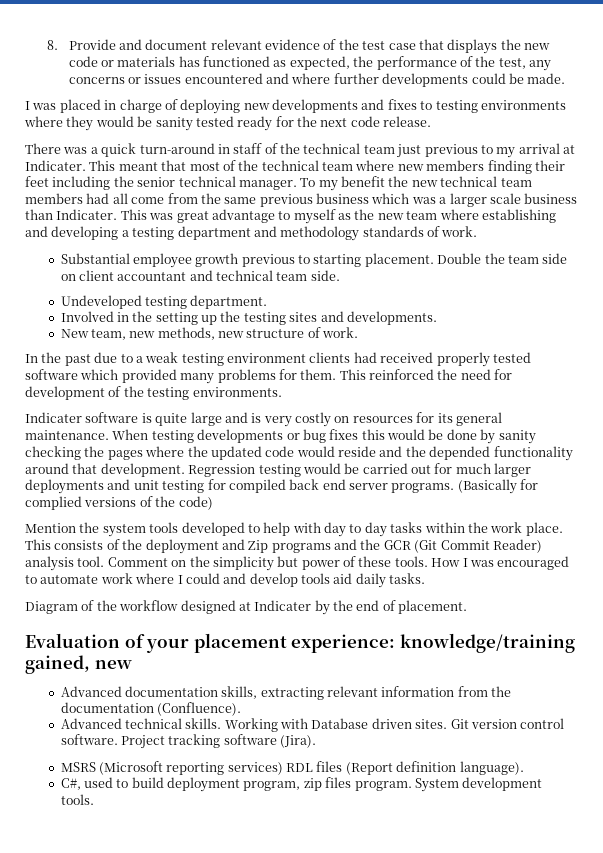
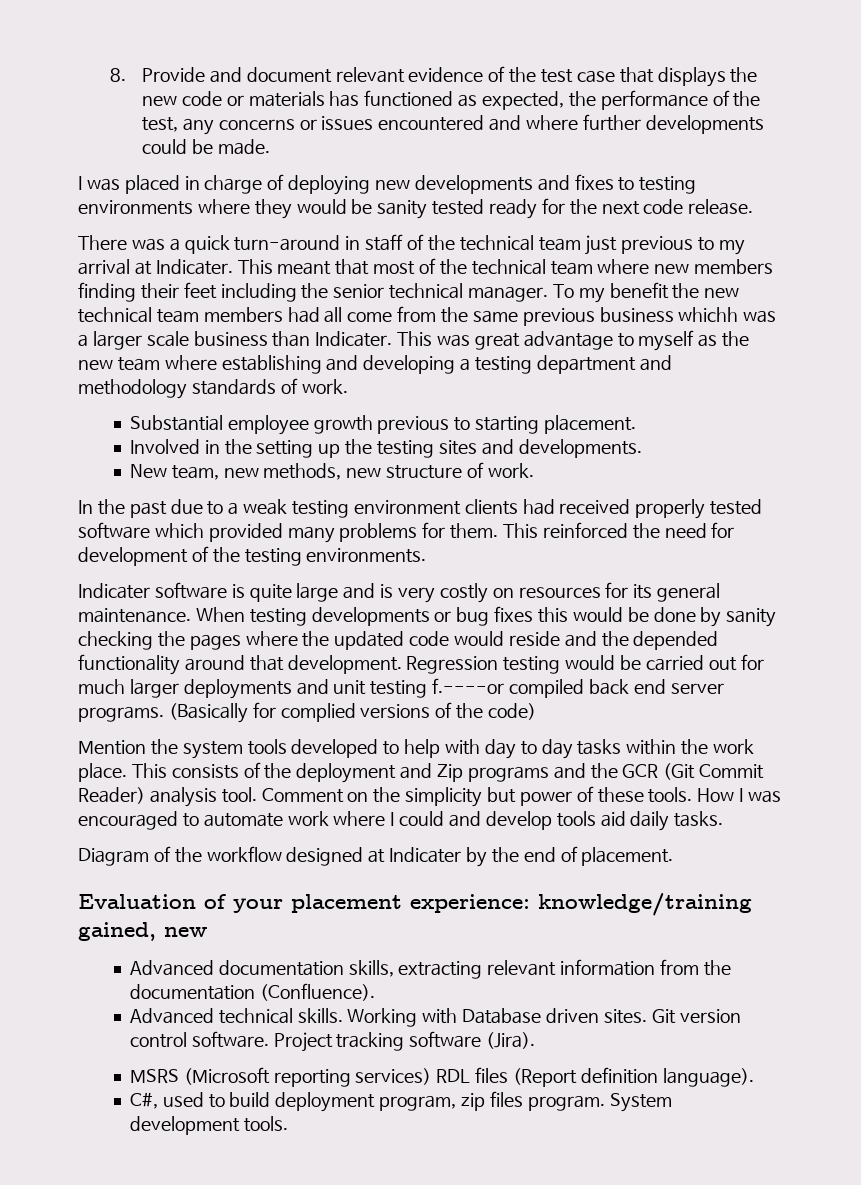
- To my benefit the new technical team members had all come from the same previous business which was a larger scale business than Indicater.
+ To my benefit the new technical team members had all come from the same previous business whichh was a larger scale business than Indicater.
- Double the team side on client accountant and technical team side.
- Undeveloped testing department.
- Regression testing would be carried out for much larger deployments and unit testing for compiled back end server programs.
+ Regression testing would be carried out for much larger deployments and unit testing f.----or compiled back end server programs.

